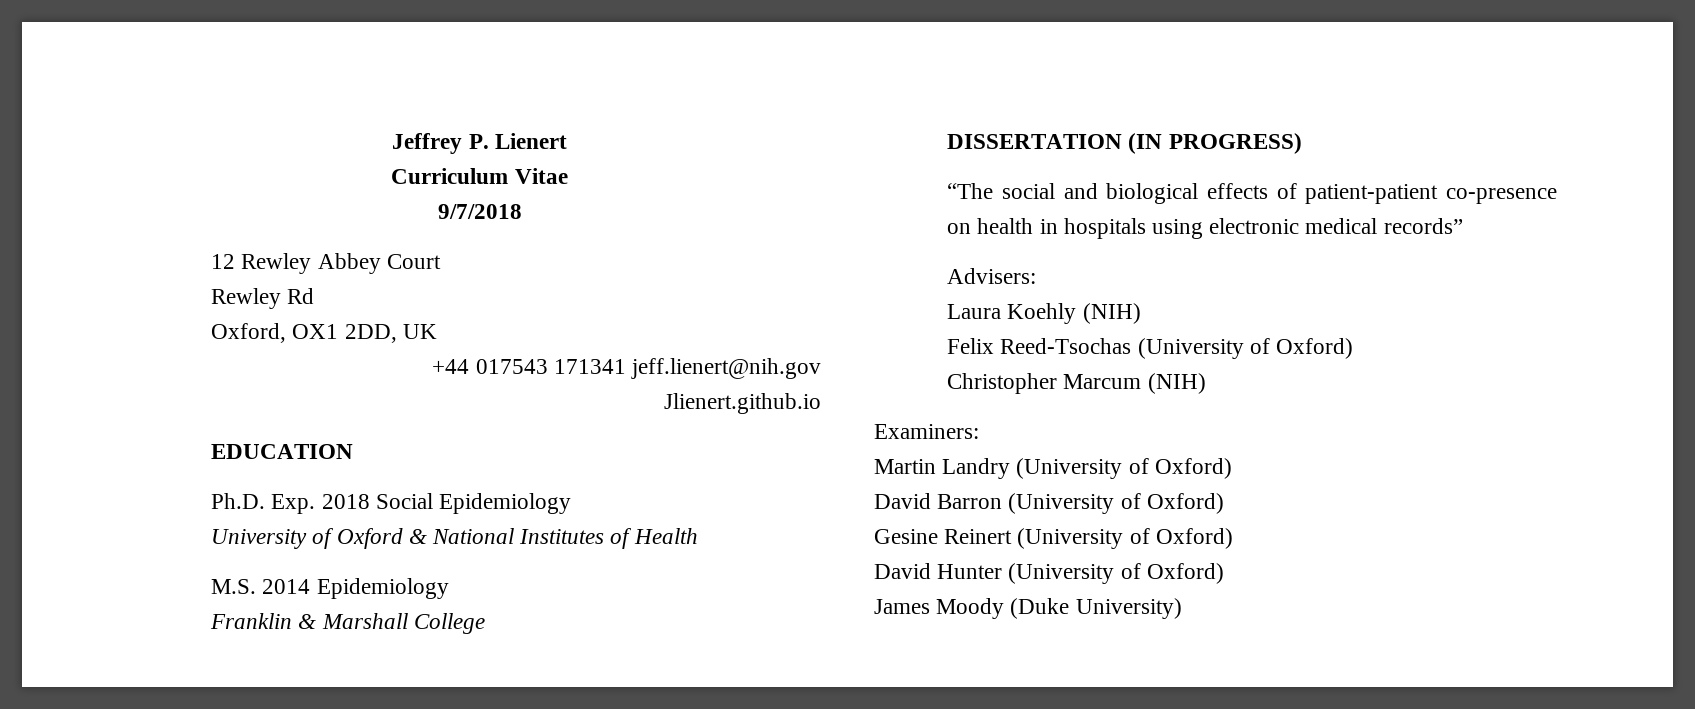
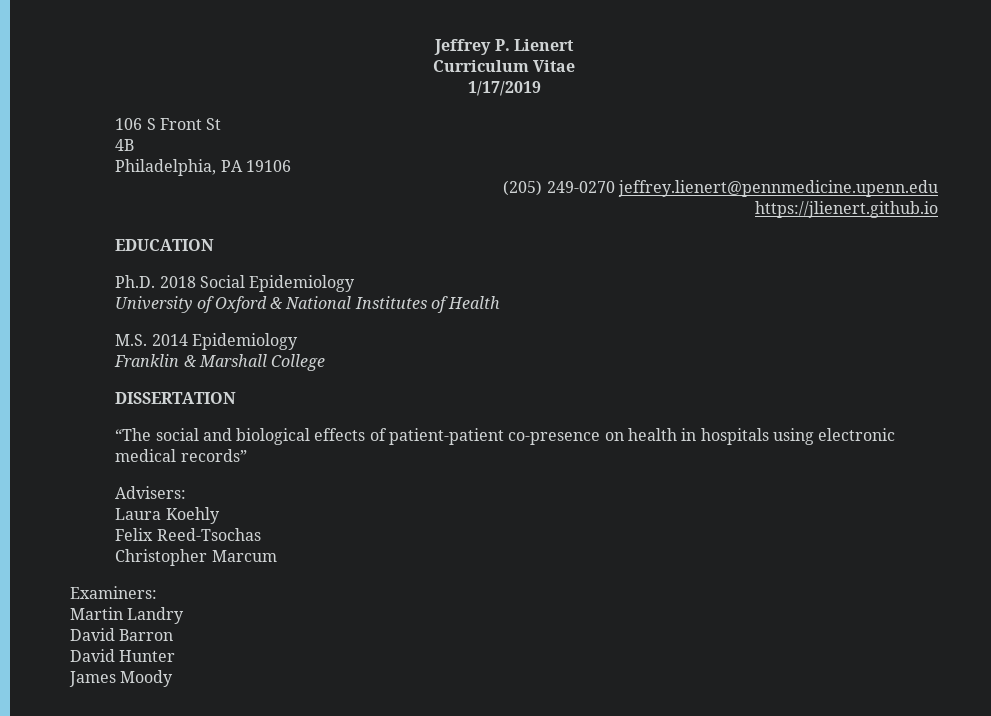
- 9/7/2018
- 12 Rewley Abbey Court
- Rewley Rd
- Oxford, OX1 2DD, UK
- +44 017543 171341 jeff.lienert@nih.gov
- Jlienert.github.io
+ 1/17/2019
+ 106 S Front St
+ 4B
+ Philadelphia, PA 19106
+ (205) 249-0270 jeffrey.lienert@pennmedicine.upenn.edu
+ https://jlienert.github.io
- Ph.D. Exp. 2018 Social Epidemiology
+ Ph.D. 2018 Social Epidemiology
- DISSERTATION (IN PROGRESS)
+ DISSERTATION
- Laura Koehly (NIH)
+ Laura Koehly
- Felix Reed-Tsochas (University of Oxford)
+ Felix Reed-Tsochas
- Christopher Marcum (NIH)
+ Christopher Marcum
- Martin Landry (University of Oxford)
+ Martin Landry
- David Barron (University of Oxford)
- Gesine Reinert (University of Oxford)
+ David Barron
- David Hunter (University of Oxford)
+ David Hunter
- James Moody (Duke University)
+ James Moody

